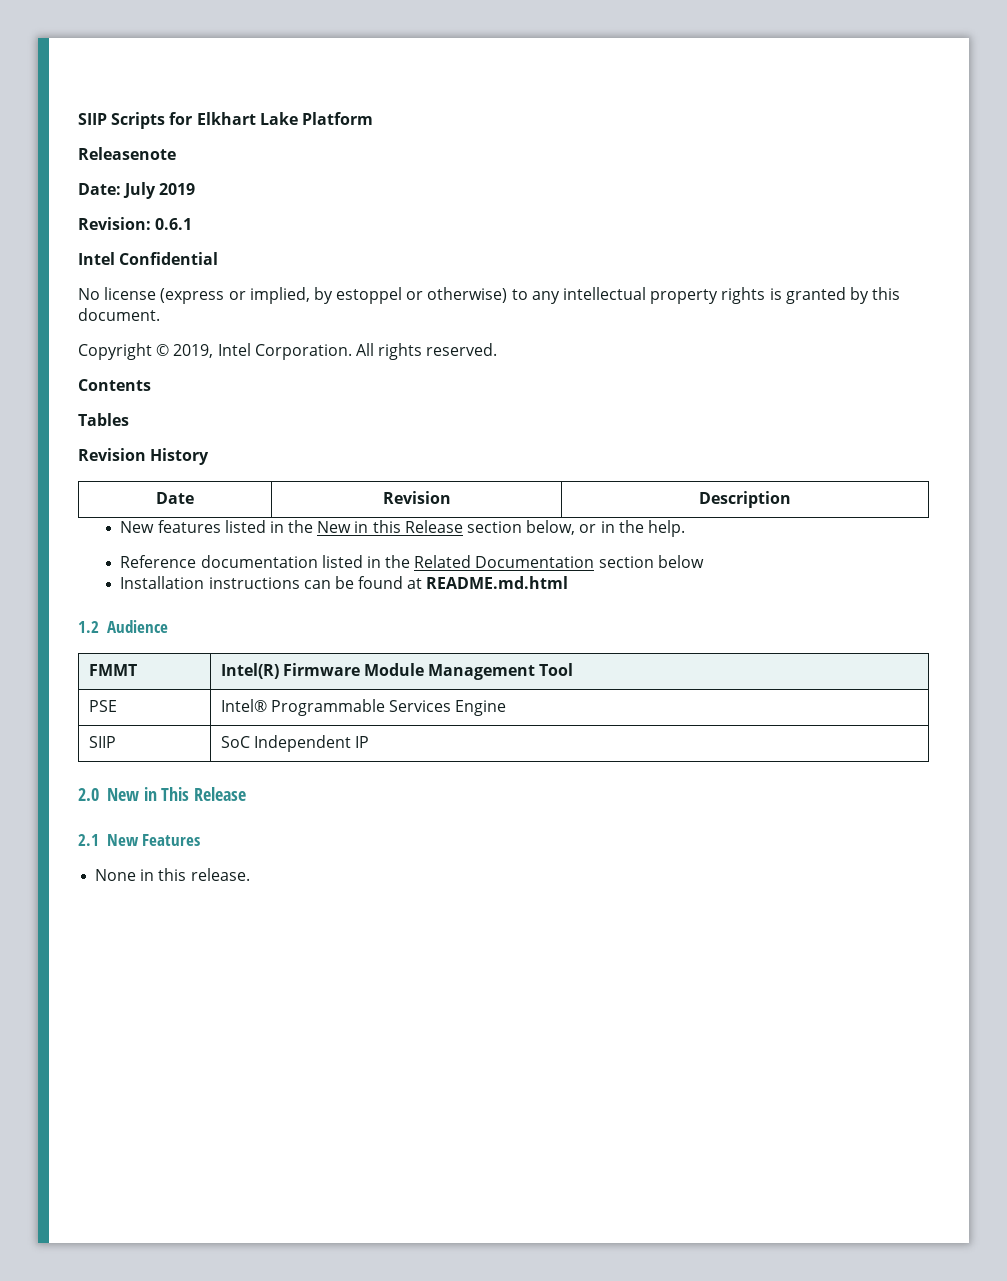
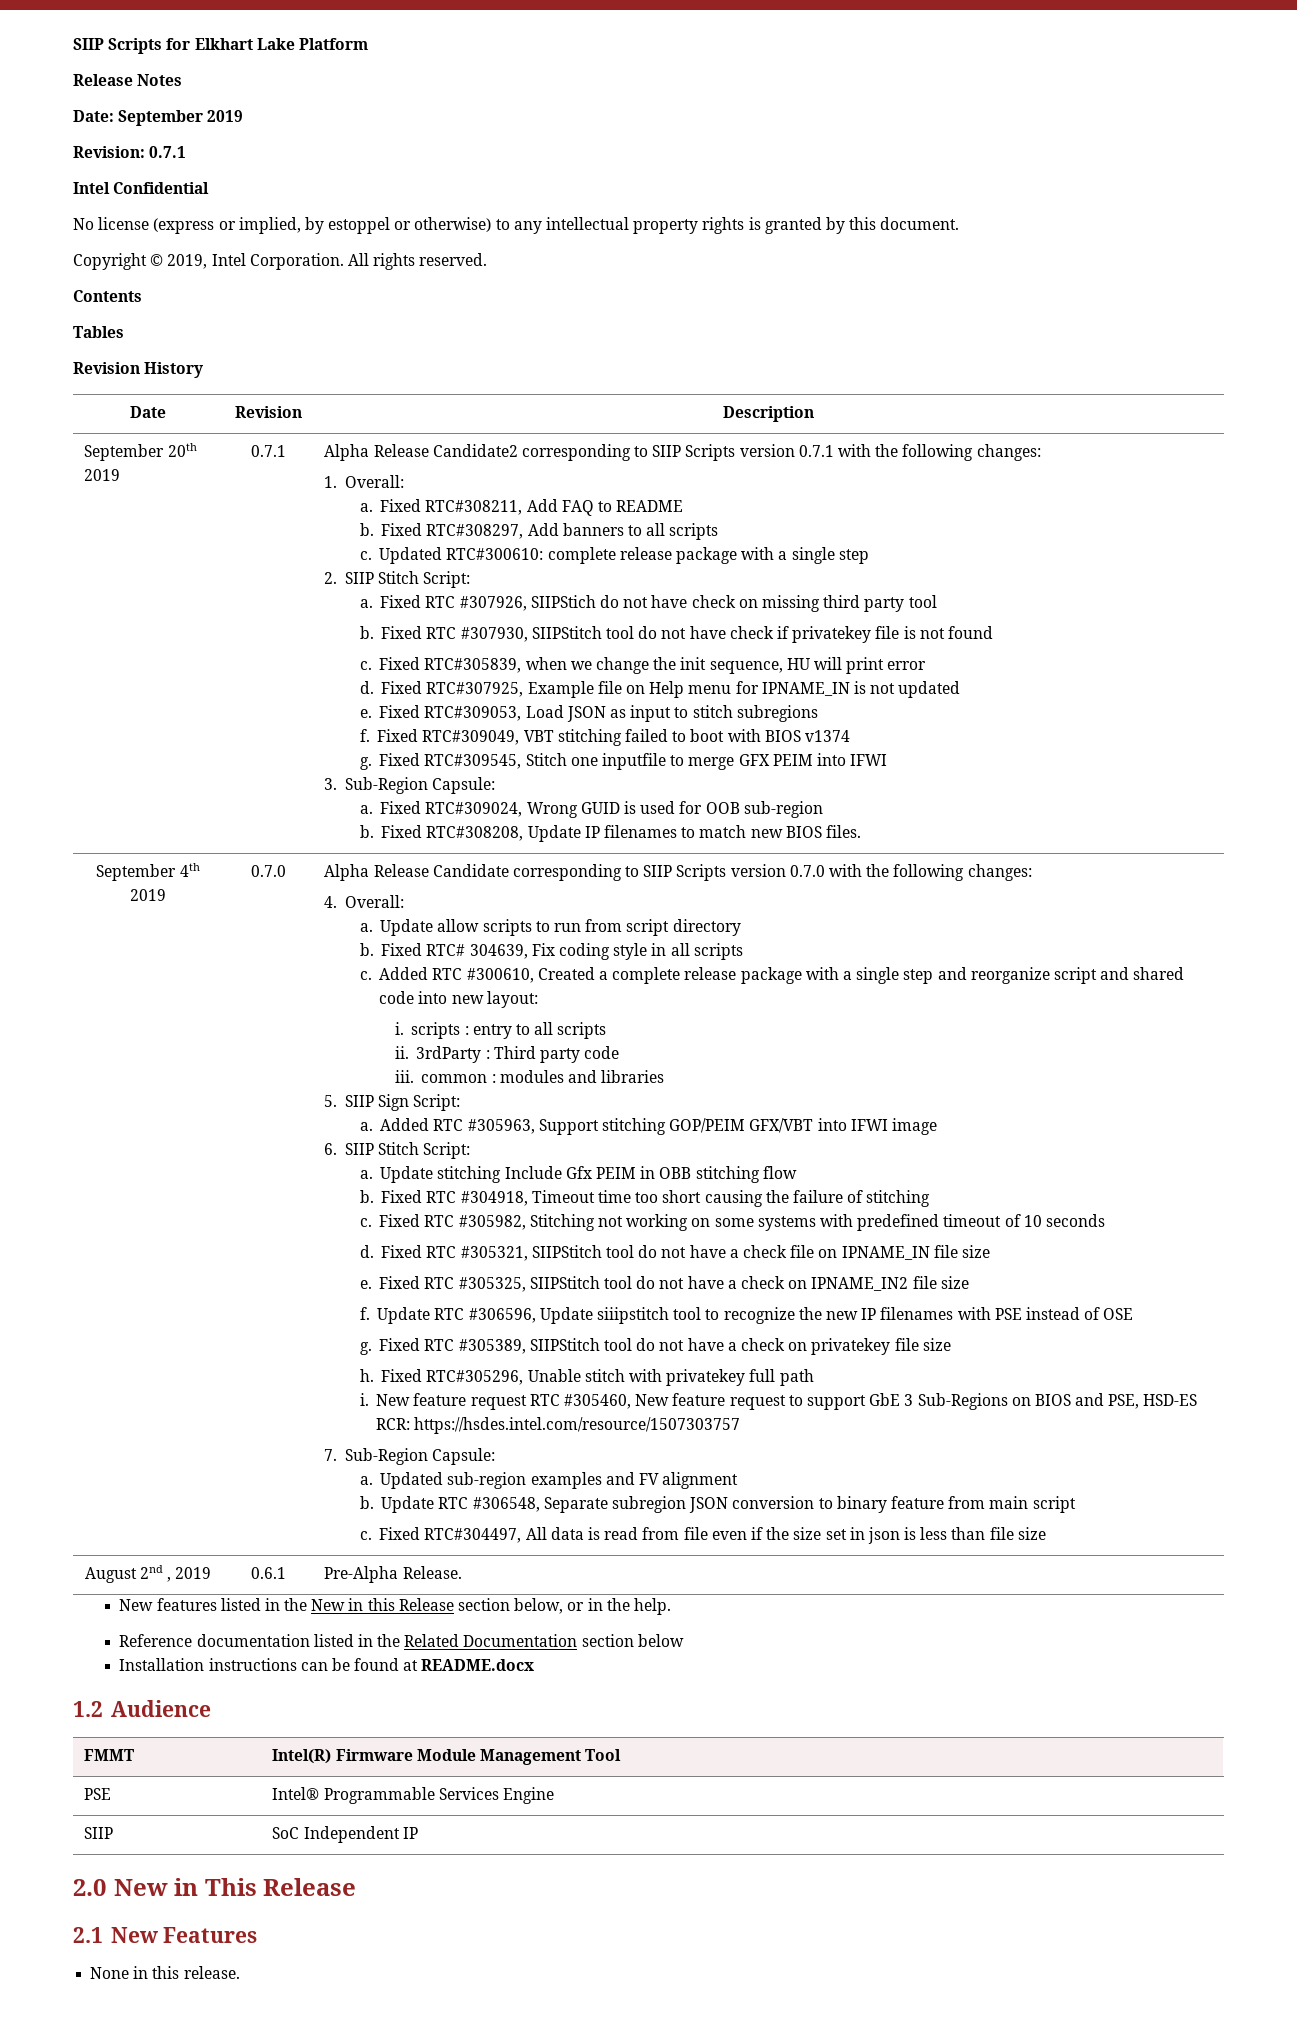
- Releasenote
+ Release Notes
- Date: July 2019
+ Date: September 2019
- Revision: 0.6.1
+ Revision: 0.7.1
+ September 20th 2019 | 0.7.1 | Alpha Release Candidate2 corresponding to SIIP Scripts version 0.7.1 with the following changes:
+ 1. Overall:
+ a. Fixed RTC#308211, Add FAQ to README
+ b. Fixed RTC#308297, Add banners to all scripts
+ c. Updated RTC#300610: complete release package with a single step
+ 2. SIIP Stitch Script:
+ a. Fixed RTC #307926, SIIPStich do not have check on missing third party tool
+ b. Fixed RTC #307930, SIIPStitch tool do not have check if privatekey file is not found
+ c. Fixed RTC#305839, when we change the init sequence, HU will print error
+ d. Fixed RTC#307925, Example file on Help menu for IPNAME_IN is not updated
+ e. Fixed RTC#309053, Load JSON as input to stitch subregions
+ f. Fixed RTC#309049, VBT stitching failed to boot with BIOS v1374
+ g. Fixed RTC#309545, Stitch one inputfile to merge GFX PEIM into IFWI
+ 3. Sub-Region Capsule:
+ a. Fixed RTC#309024, Wrong GUID is used for OOB sub-region
+ b. Fixed RTC#308208, Update IP filenames to match new BIOS files.
+ September 4th 2019 | 0.7.0 | Alpha Release Candidate corresponding to SIIP Scripts version 0.7.0 with the following changes:
+ 4. Overall:
+ a. Update allow scripts to run from script directory
+ b. Fixed RTC# 304639, Fix coding style in all scripts
+ c. Added RTC #300610, Created a complete release package with a single step and reorganize script and shared code into new layout:
+ i. scripts : entry to all scripts
+ ii. 3rdParty : Third party code
+ iii. common : modules and libraries
+ 5. SIIP Sign Script:
+ a. Added RTC #305963, Support stitching GOP/PEIM GFX/VBT into IFWI image
+ 6. SIIP Stitch Script:
+ a. Update stitching Include Gfx PEIM in OBB stitching flow
+ b. Fixed RTC #304918, Timeout time too short causing the failure of stitching
+ c. Fixed RTC #305982, Stitching not working on some systems with predefined timeout of 10 seconds
+ d. Fixed RTC #305321, SIIPStitch tool do not have a check file on IPNAME_IN file size
+ e. Fixed RTC #305325, SIIPStitch tool do not have a check on IPNAME_IN2 file size
+ f. Update RTC #306596, Update siiipstitch tool to recognize the new IP filenames with PSE instead of OSE
+ g. Fixed RTC #305389, SIIPStitch tool do not have a check on privatekey file size
+ h. Fixed RTC#305296, Unable stitch with privatekey full path
+ i. New feature request RTC #305460, New feature request to support GbE 3 Sub-Regions on BIOS and PSE, HSD-ES RCR: https://hsdes.intel.com/resource/1507303757
+ 7. Sub-Region Capsule:
+ a. Updated sub-region examples and FV alignment
+ b. Update RTC #306548, Separate subregion JSON conversion to binary feature from main script
+ c. Fixed RTC#304497, All data is read from file even if the size set in json is less than file size
+ August 2nd , 2019 | 0.6.1 | Pre-Alpha Release.
- Installation instructions can be found at README.md.html
+ Installation instructions can be found at README.docx

